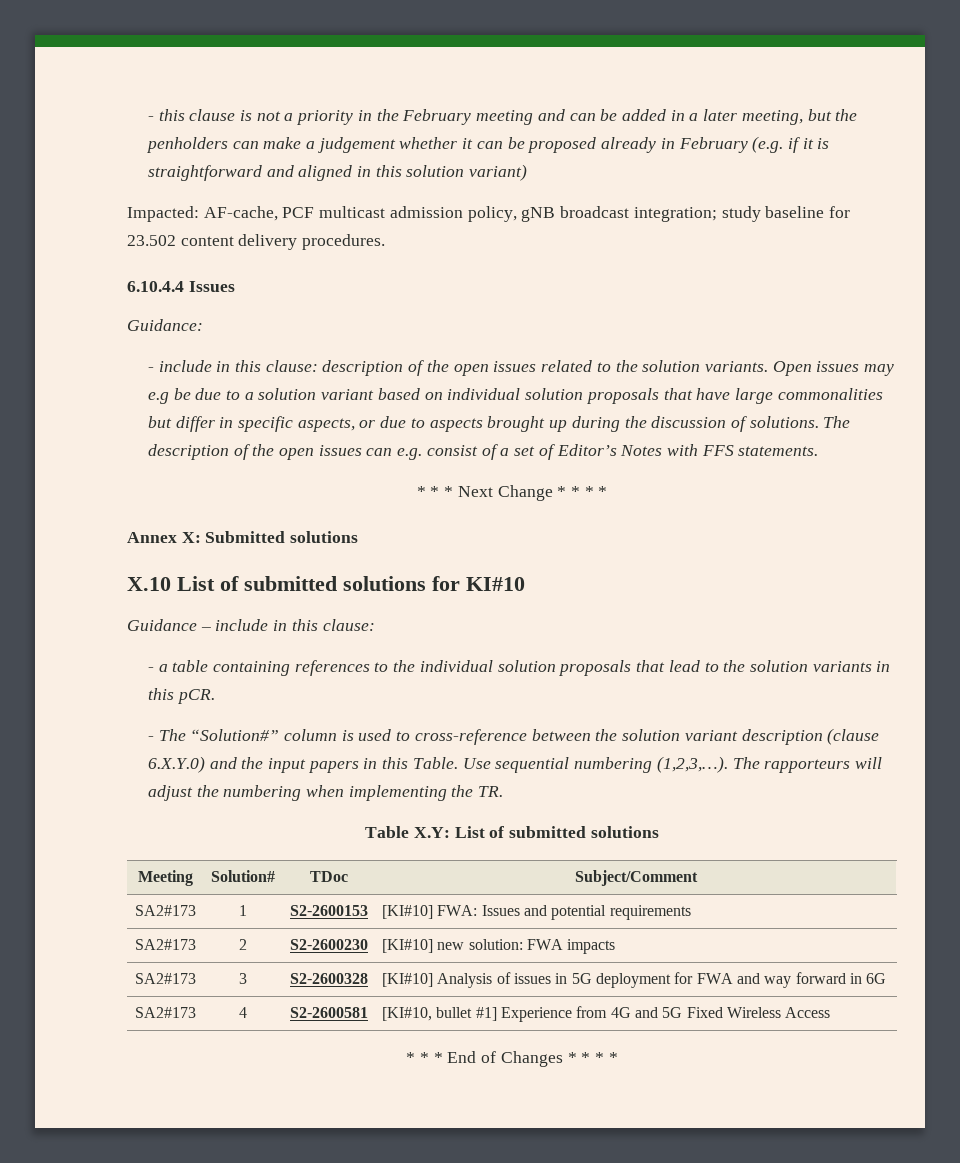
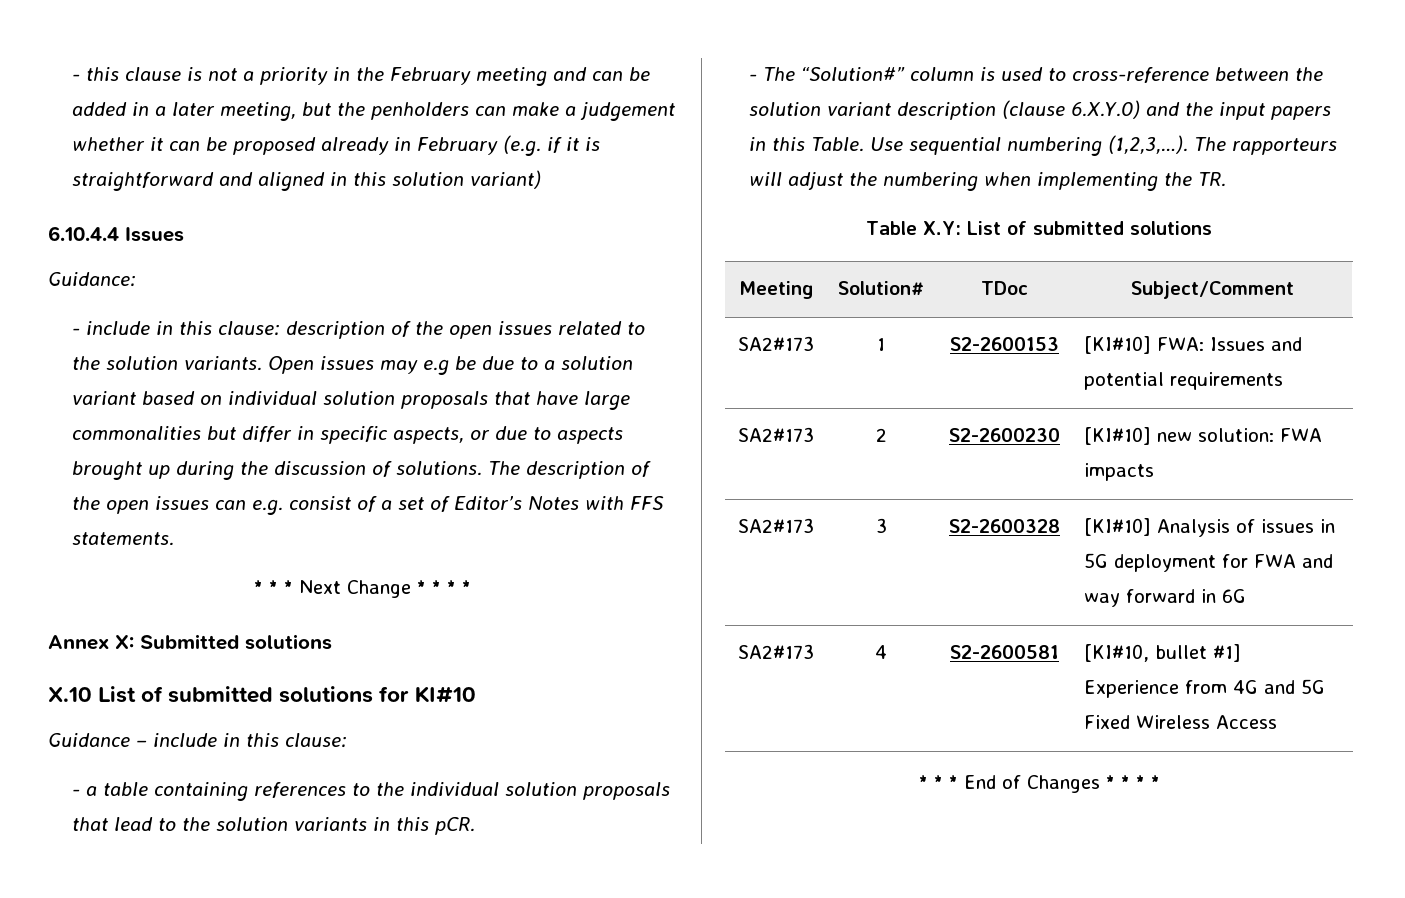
- Impacted: AF-cache, PCF multicast admission policy, gNB broadcast integration; study baseline for 23.502 content delivery procedures.

